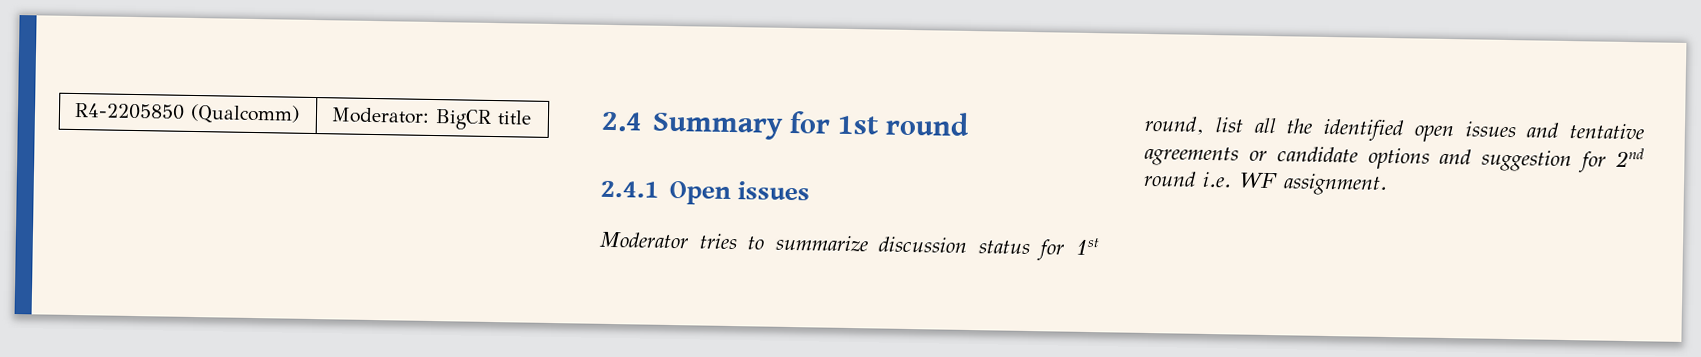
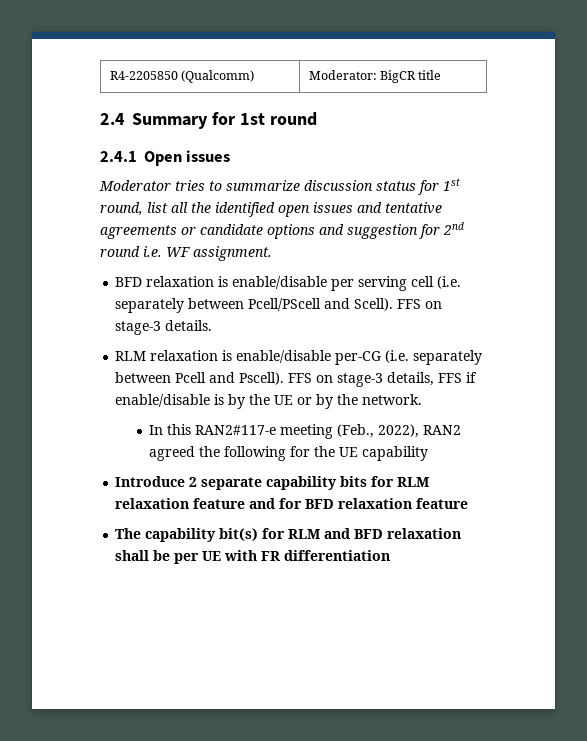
+ BFD relaxation is enable/disable per serving cell (i.e. separately between Pcell/PScell and Scell). FFS on stage-3 details.
+ RLM relaxation is enable/disable per-CG (i.e. separately between Pcell and Pscell). FFS on stage-3 details, FFS if enable/disable is by the UE or by the network.
+ In this RAN2#117-e meeting (Feb., 2022), RAN2 agreed the following for the UE capability
+ Introduce 2 separate capability bits for RLM relaxation feature and for BFD relaxation feature
+ The capability bit(s) for RLM and BFD relaxation shall be per UE with FR differentiation

